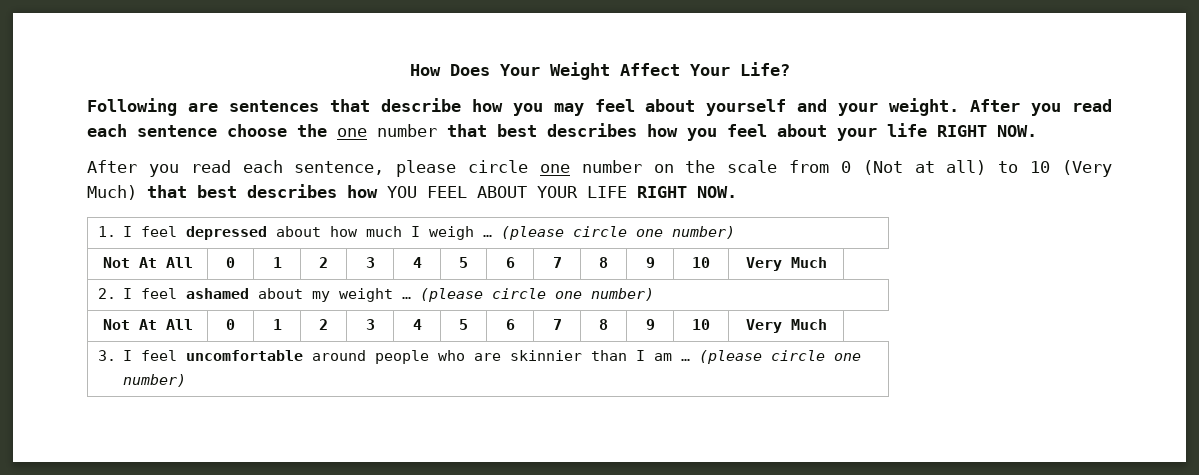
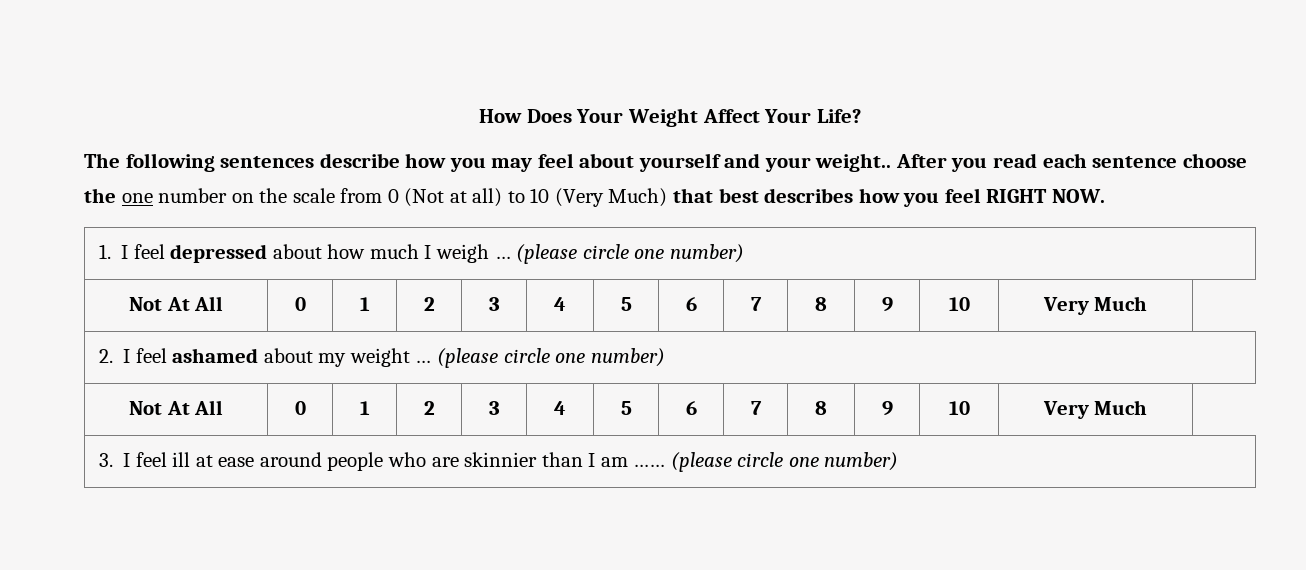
- Following are sentences that describe how you may feel about yourself and your weight.
+ The following sentences describe how you may feel about yourself and your weight..
- After you read each sentence choose the one number that best describes how you feel about your life RIGHT NOW.
- After you read each sentence, please circle one number on the scale from 0 (Not at all) to 10 (Very Much) that best describes how YOU FEEL ABOUT YOUR LIFE RIGHT NOW.
+ After you read each sentence choose the one number on the scale from 0 (Not at all) to 10 (Very Much) that best describes how you feel RIGHT NOW.
- 3. I feel uncomfortable around people who are skinnier than I am … (please circle one number)
+ 3. I feel ill at ease around people who are skinnier than I am …… (please circle one number)

